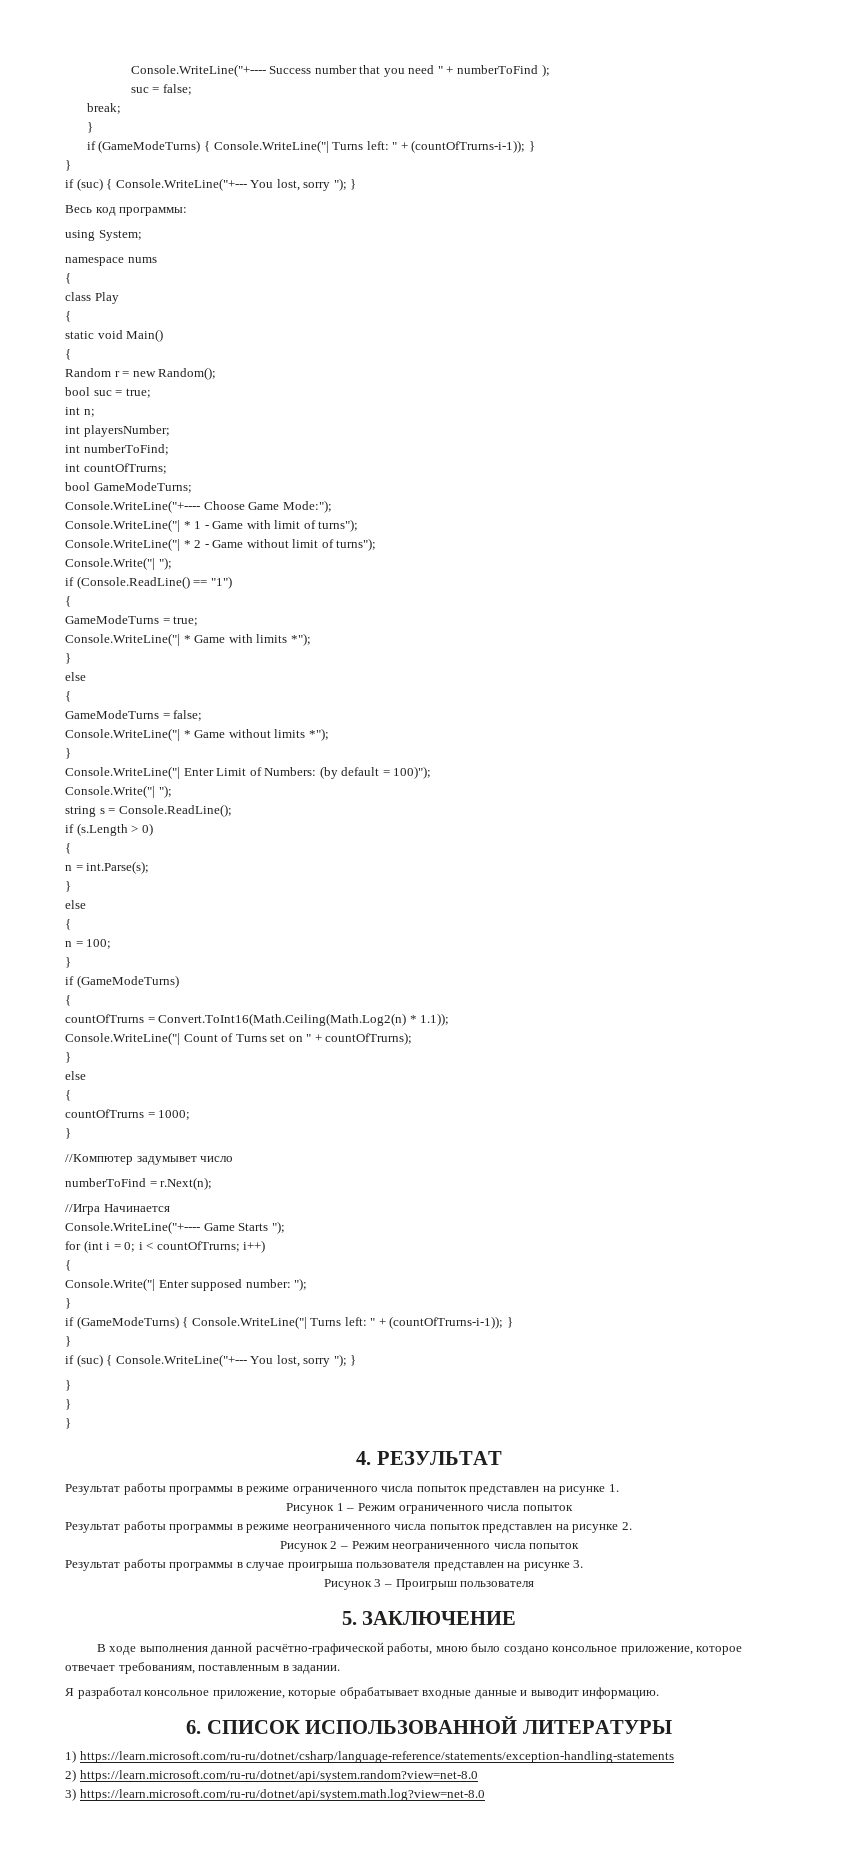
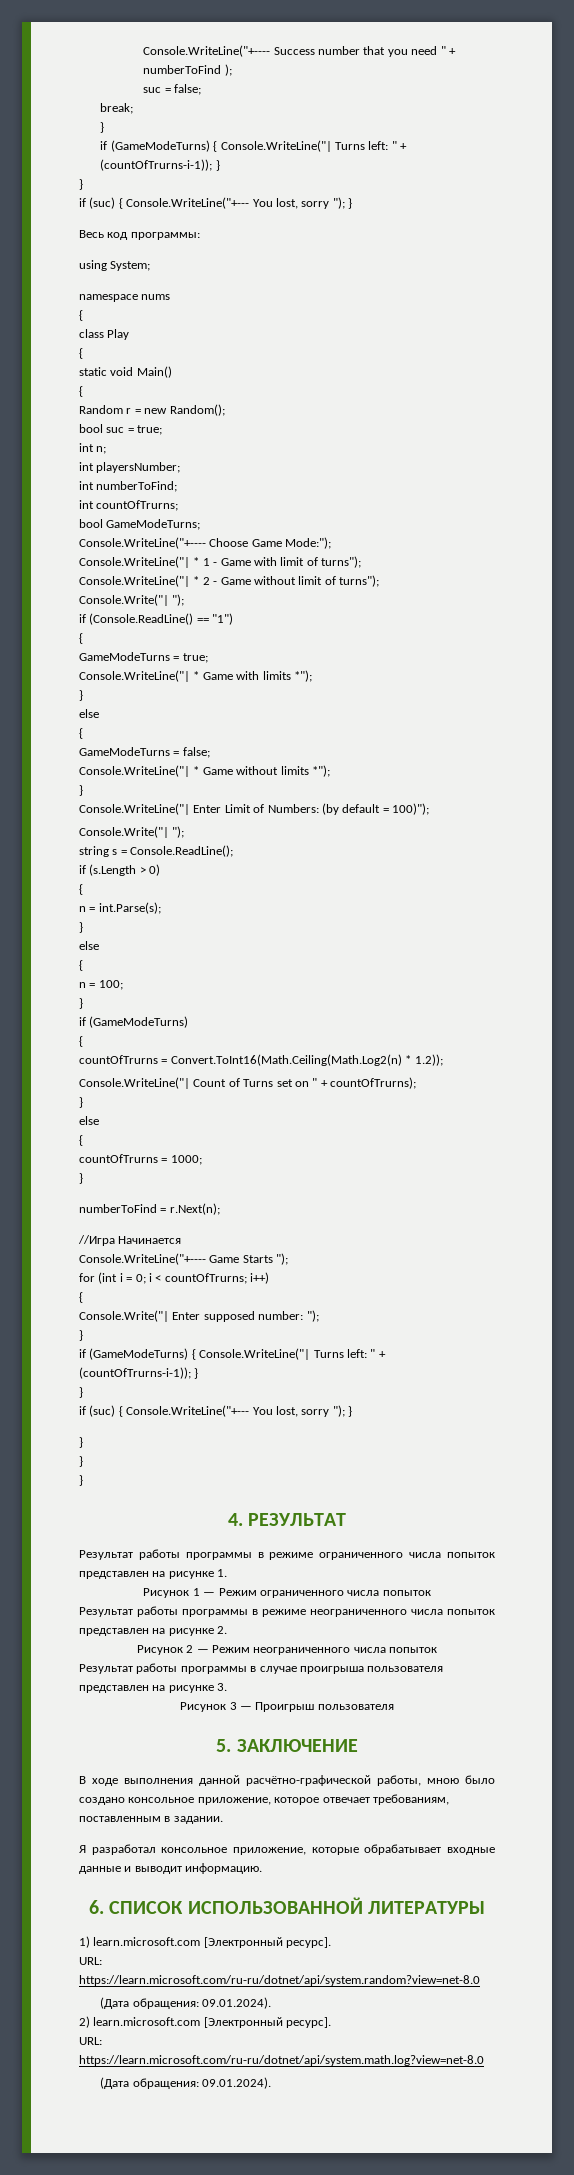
- countOfTrurns = Convert.ToInt16(Math.Ceiling(Math.Log2(n) * 1.1));
+ countOfTrurns = Convert.ToInt16(Math.Ceiling(Math.Log2(n) * 1.2));
- //Компютер задумывет число
- Рисунок 1 – Режим ограниченного числа попыток
+ Рисунок 1 — Режим ограниченного числа попыток
- Рисунок 2 – Режим неограниченного числа попыток
+ Рисунок 2 — Режим неограниченного числа попыток
- Рисунок 3 – Проигрыш пользователя
+ Рисунок 3 — Проигрыш пользователя
- 1) https://learn.microsoft.com/ru-ru/dotnet/csharp/language-reference/statements/exception-handling-statements
- 2) https://learn.microsoft.com/ru-ru/dotnet/api/system.random?view=net-8.0
- 3) https://learn.microsoft.com/ru-ru/dotnet/api/system.math.log?view=net-8.0
+ 1) learn.microsoft.com [Электронный ресурс].
+ URL: https://learn.microsoft.com/ru-ru/dotnet/api/system.random?view=net-8.0
+ (Дата обращения: 09.01.2024).
+ 2) learn.microsoft.com [Электронный ресурс].
+ URL: https://learn.microsoft.com/ru-ru/dotnet/api/system.math.log?view=net-8.0
+ (Дата обращения: 09.01.2024).

